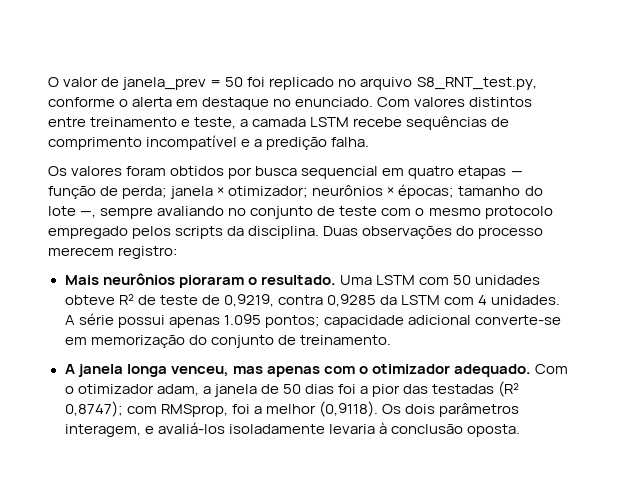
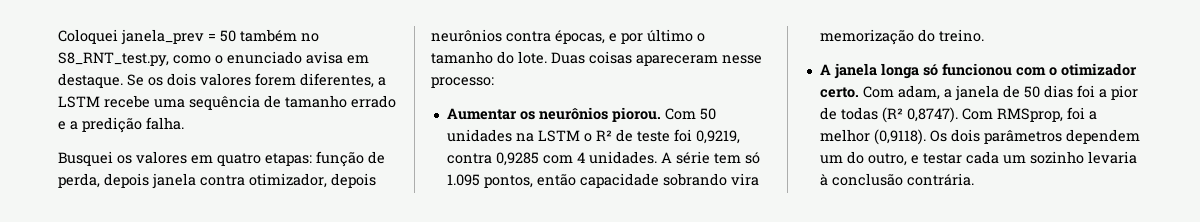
- O valor de janela_prev = 50 foi replicado no arquivo S8_RNT_test.py, conforme o alerta em destaque no enunciado. Com valores distintos entre treinamento e teste, a camada LSTM recebe sequências de comprimento incompatível e a predição falha.
- Os valores foram obtidos por busca sequencial em quatro etapas — função de perda; janela × otimizador; neurônios × épocas; tamanho do lote —, sempre avaliando no conjunto de teste com o mesmo protocolo empregado pelos scripts da disciplina. Duas observações do processo merecem registro:
- Mais neurônios pioraram o resultado. Uma LSTM com 50 unidades obteve R² de teste de 0,9219, contra 0,9285 da LSTM com 4 unidades.
+ Coloquei janela_prev = 50 também no S8_RNT_test.py, como o enunciado avisa em destaque. Se os dois valores forem diferentes, a LSTM recebe uma sequência de tamanho errado e a predição falha.
+ Busquei os valores em quatro etapas: função de perda, depois janela contra otimizador, depois neurônios contra épocas, e por último o tamanho do lote. Duas coisas apareceram nesse processo:
+ Aumentar os neurônios piorou. Com 50 unidades na LSTM o R² de teste foi 0,9219, contra 0,9285 com 4 unidades.
- A série possui apenas 1.095 pontos; capacidade adicional converte-se em memorização do conjunto de treinamento.
- A janela longa venceu, mas apenas com o otimizador adequado. Com o otimizador adam, a janela de 50 dias foi a pior das testadas (R² 0,8747); com RMSprop, foi a melhor (0,9118).
+ A série tem só 1.095 pontos, então capacidade sobrando vira memorização do treino.
+ A janela longa só funcionou com o otimizador certo. Com adam, a janela de 50 dias foi a pior de todas (R² 0,8747). Com RMSprop, foi a melhor (0,9118).
- Os dois parâmetros interagem, e avaliá-los isoladamente levaria à conclusão oposta.
+ Os dois parâmetros dependem um do outro, e testar cada um sozinho levaria à conclusão contrária.

